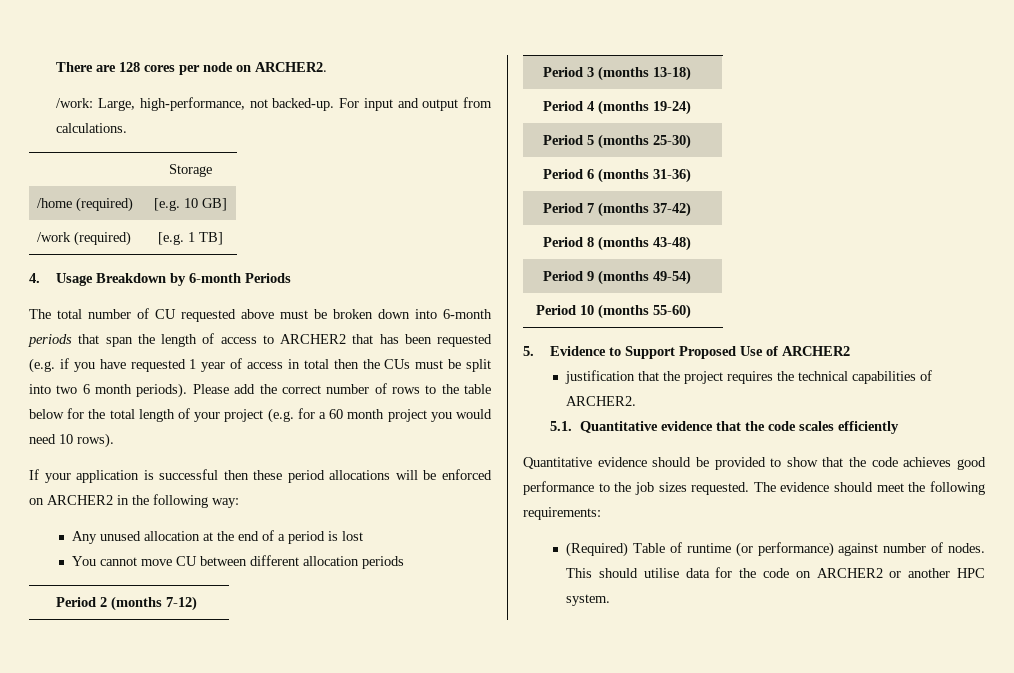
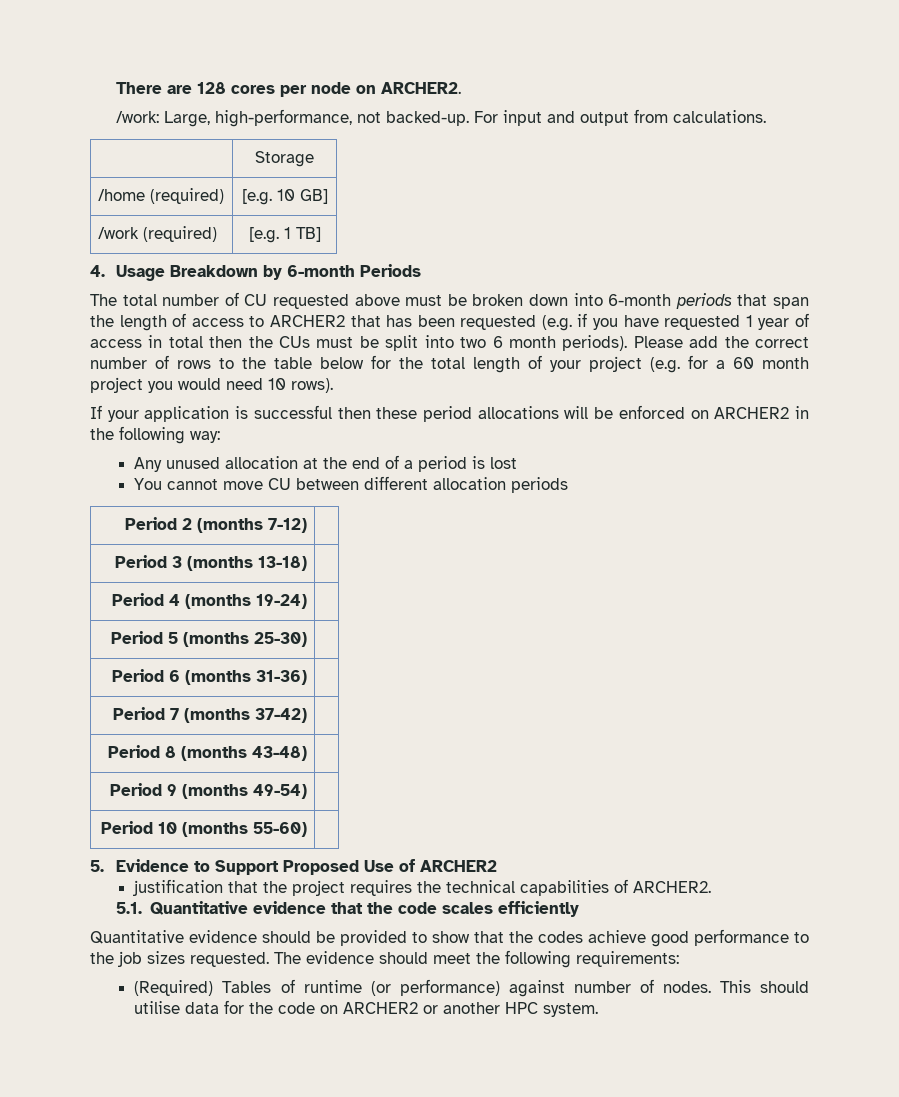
- Quantitative evidence should be provided to show that the code achieves good performance to the job sizes requested.
+ Quantitative evidence should be provided to show that the codes achieve good performance to the job sizes requested.
- (Required) Table of runtime (or performance) against number of nodes.
+ (Required) Tables of runtime (or performance) against number of nodes.

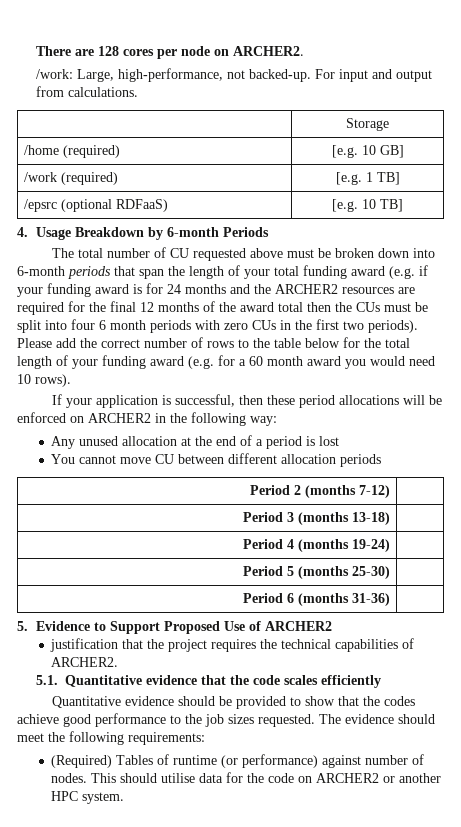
+ /epsrc (optional RDFaaS) | [e.g. 10 TB]
- The total number of CU requested above must be broken down into 6-month periods that span the length of access to ARCHER2 that has been requested (e.g. if you have requested 1 year of access in total then the CUs must be split into two 6 month periods).
+ The total number of CU requested above must be broken down into 6-month periods that span the length of your total funding award (e.g. if your funding award is for 24 months and the ARCHER2 resources are required for the final 12 months of the award total then the CUs must be split into four 6 month periods with zero CUs in the first two periods).
- Please add the correct number of rows to the table below for the total length of your project (e.g. for a 60 month project you would need 10 rows).
+ Please add the correct number of rows to the table below for the total length of your funding award (e.g. for a 60 month award you would need 10 rows).
- If your application is successful then these period allocations will be enforced on ARCHER2 in the following way:
+ If your application is successful, then these period allocations will be enforced on ARCHER2 in the following way:
- Period 7 (months 37-42) |
- Period 8 (months 43-48) |
- Period 9 (months 49-54) |
- Period 10 (months 55-60) |

